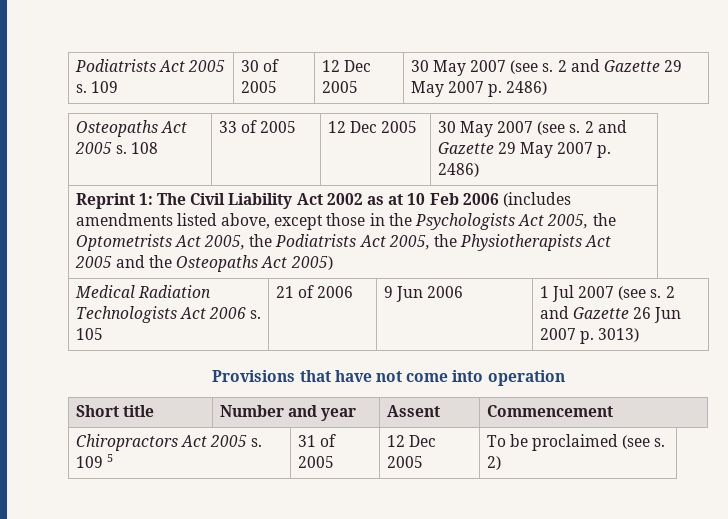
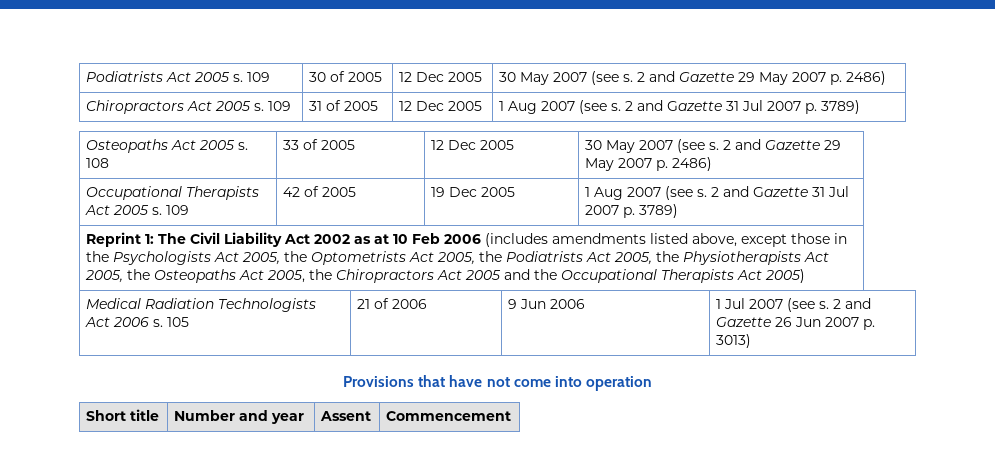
+ Chiropractors Act 2005 s. 109 | 31 of 2005 | 12 Dec 2005 | 1 Aug 2007 (see s. 2 and Gazette 31 Jul 2007 p. 3789)
+ Occupational Therapists Act 2005 s. 109 | 42 of 2005 | 19 Dec 2005 | 1 Aug 2007 (see s. 2 and Gazette 31 Jul 2007 p. 3789)
- Reprint 1: The Civil Liability Act 2002 as at 10 Feb 2006 (includes amendments listed above, except those in the Psychologists Act 2005, the Optometrists Act 2005, the Podiatrists Act 2005, the Physiotherapists Act 2005 and the Osteopaths Act 2005)
+ Reprint 1: The Civil Liability Act 2002 as at 10 Feb 2006 (includes amendments listed above, except those in the Psychologists Act 2005, the Optometrists Act 2005, the Podiatrists Act 2005, the Physiotherapists Act 2005, the Osteopaths Act 2005, the Chiropractors Act 2005 and the Occupational Therapists Act 2005)
- Chiropractors Act 2005 s. 109 5 | 31 of 2005 | 12 Dec 2005 | To be proclaimed (see s. 2)

